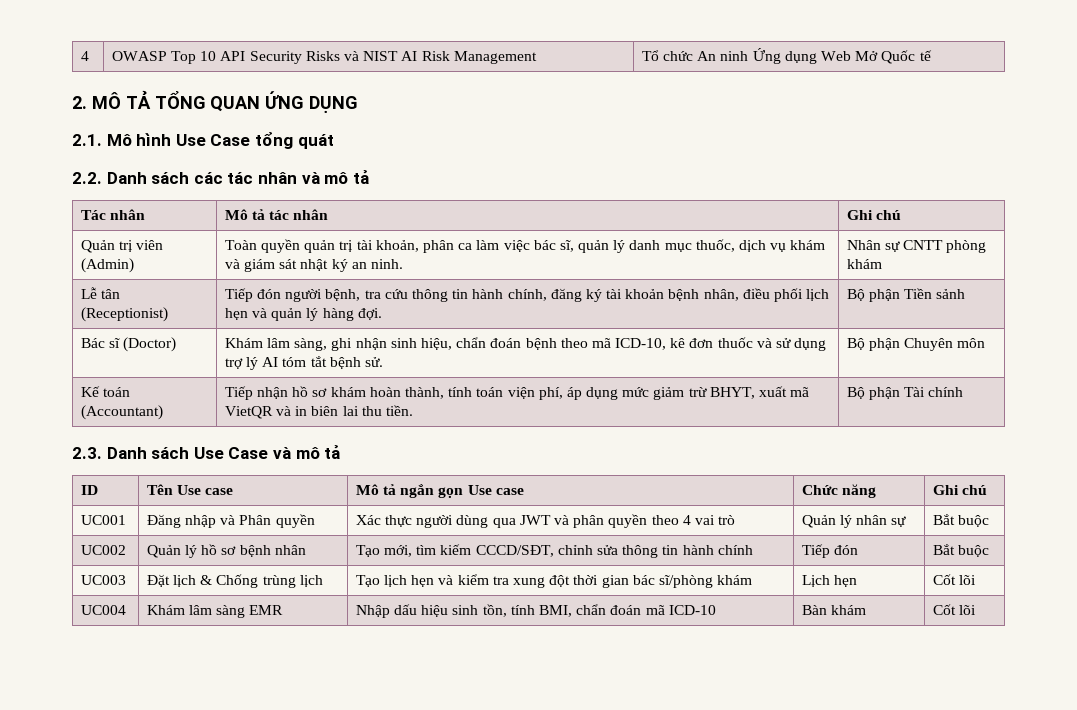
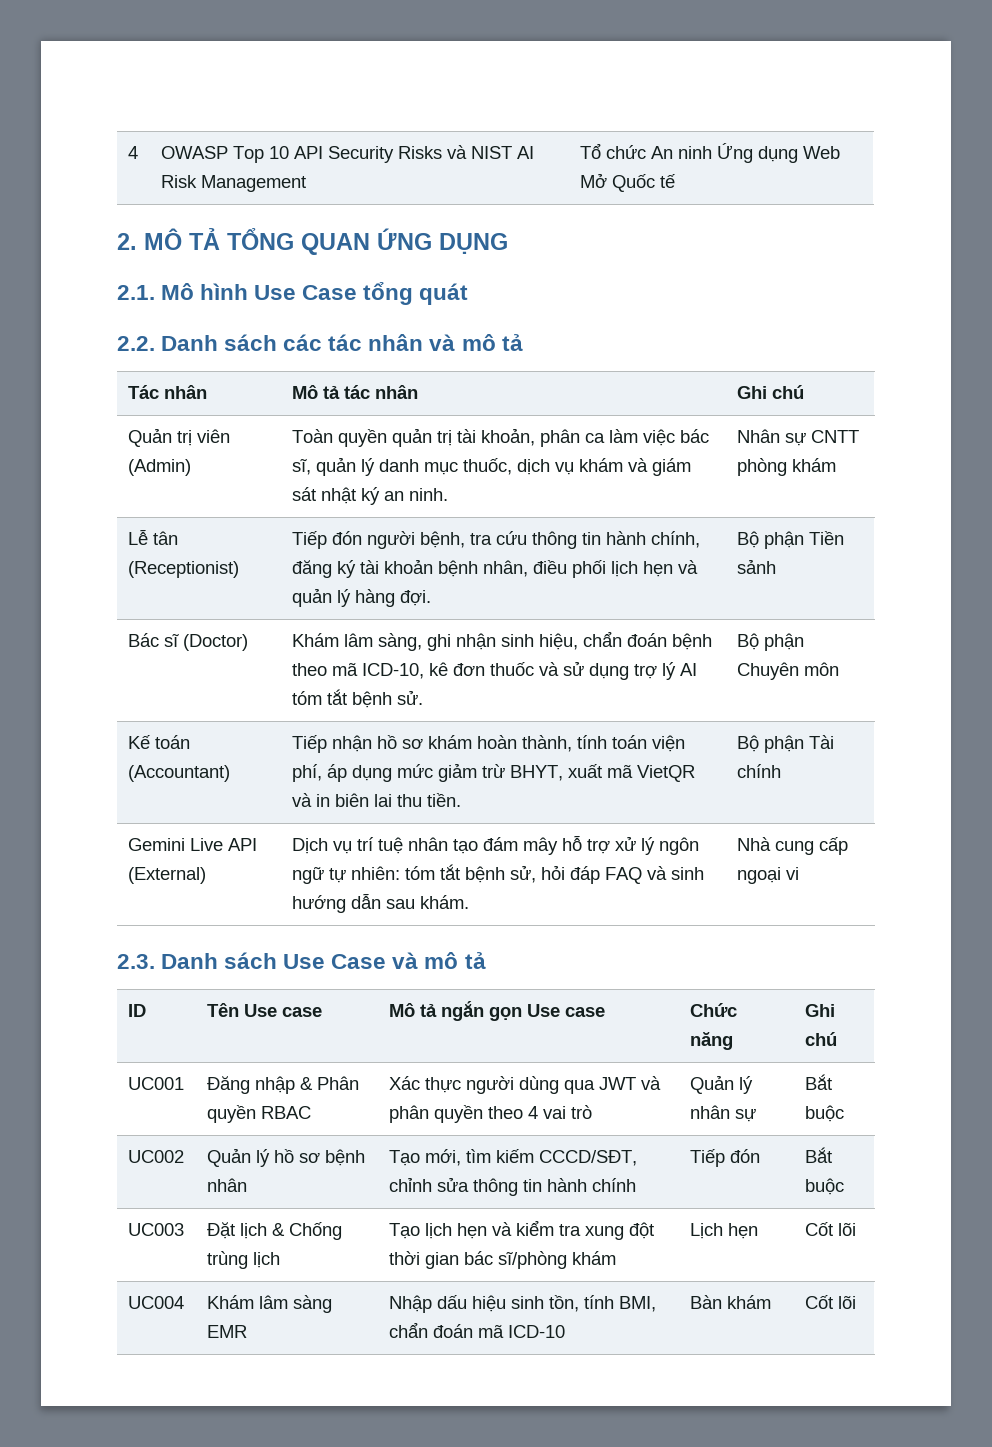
+ Gemini Live API (External) | Dịch vụ trí tuệ nhân tạo đám mây hỗ trợ xử lý ngôn ngữ tự nhiên: tóm tắt bệnh sử, hỏi đáp FAQ và sinh hướng dẫn sau khám. | Nhà cung cấp ngoại vi
- UC001 | Đăng nhập và Phân quyền | Xác thực người dùng qua JWT và phân quyền theo 4 vai trò | Quản lý nhân sự | Bắt buộc
+ UC001 | Đăng nhập & Phân quyền RBAC | Xác thực người dùng qua JWT và phân quyền theo 4 vai trò | Quản lý nhân sự | Bắt buộc

